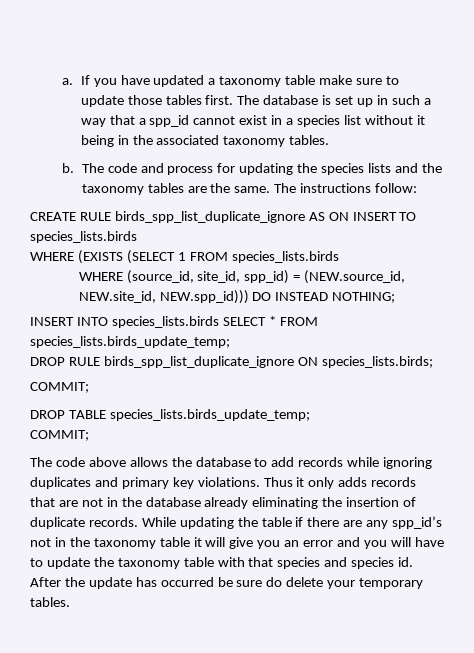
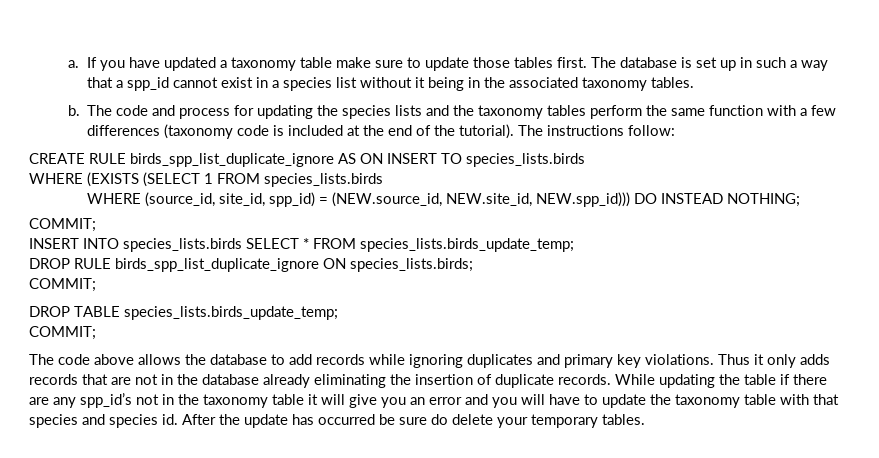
- The code and process for updating the species lists and the taxonomy tables are the same.
+ The code and process for updating the species lists and the taxonomy tables perform the same function with a few differences (taxonomy code is included at the end of the tutorial).
  WHERE (source_id, site_id, spp_id) = (NEW.source_id, NEW.site_id, NEW.spp_id))) DO INSTEAD NOTHING;
+ COMMIT;

